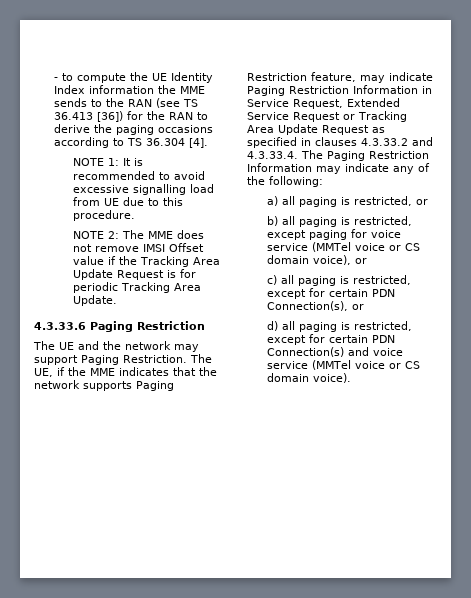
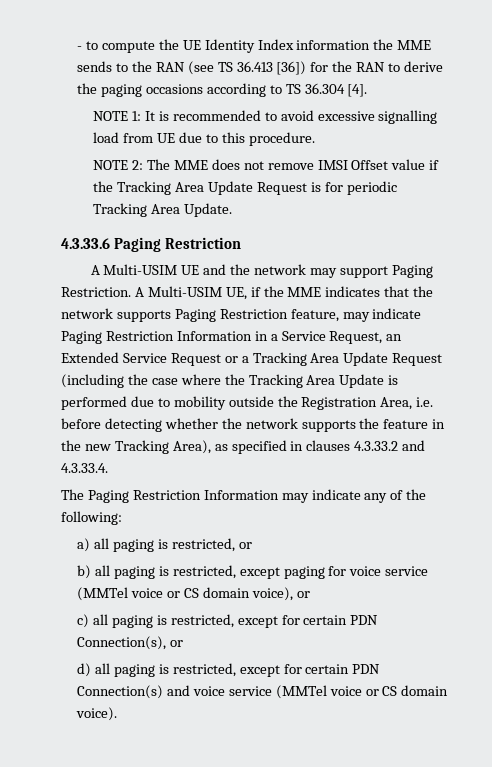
- The UE and the network may support Paging Restriction.
+ A Multi-USIM UE and the network may support Paging Restriction.
- The UE, if the MME indicates that the network supports Paging Restriction feature, may indicate Paging Restriction Information in Service Request, Extended Service Request or Tracking Area Update Request as specified in clauses 4.3.33.2 and 4.3.33.4. The Paging Restriction Information may indicate any of the following:
+ A Multi-USIM UE, if the MME indicates that the network supports Paging Restriction feature, may indicate Paging Restriction Information in a Service Request, an Extended Service Request or a Tracking Area Update Request (including the case where the Tracking Area Update is performed due to mobility outside the Registration Area, i.e. before detecting whether the network supports the feature in the new Tracking Area), as specified in clauses 4.3.33.2 and 4.3.33.4.
+ The Paging Restriction Information may indicate any of the following:

